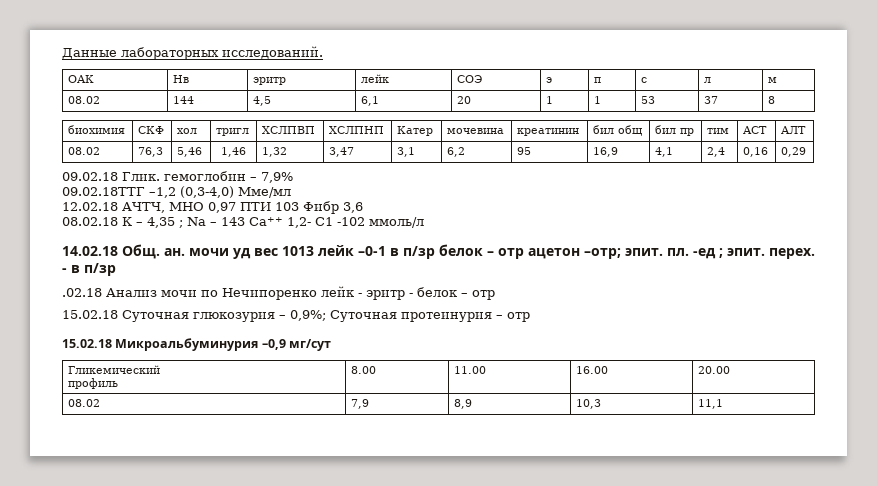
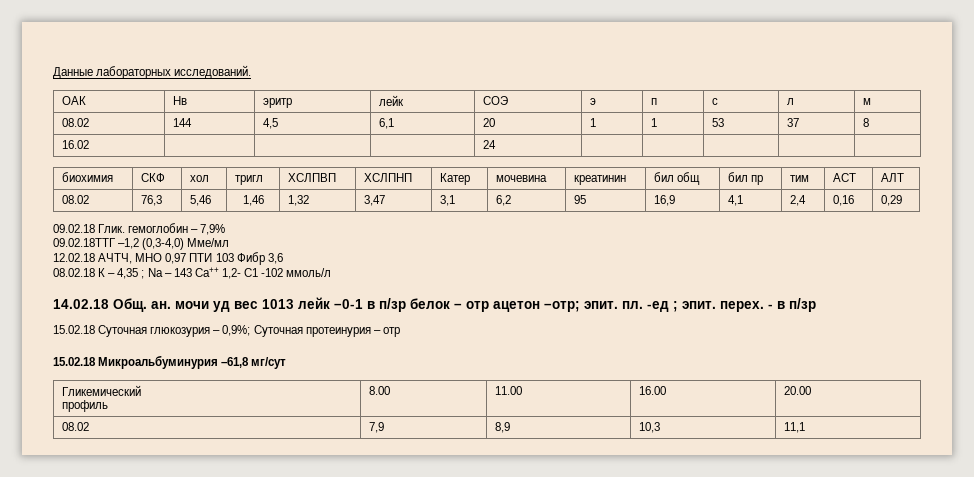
+ 16.02 | | | | 24 | | | | |
- .02.18 Анализ мочи по Нечипоренко лейк - эритр - белок – отр
- 15.02.18 Микроальбуминурия –0,9 мг/сут
+ 15.02.18 Микроальбуминурия –61,8 мг/сут

